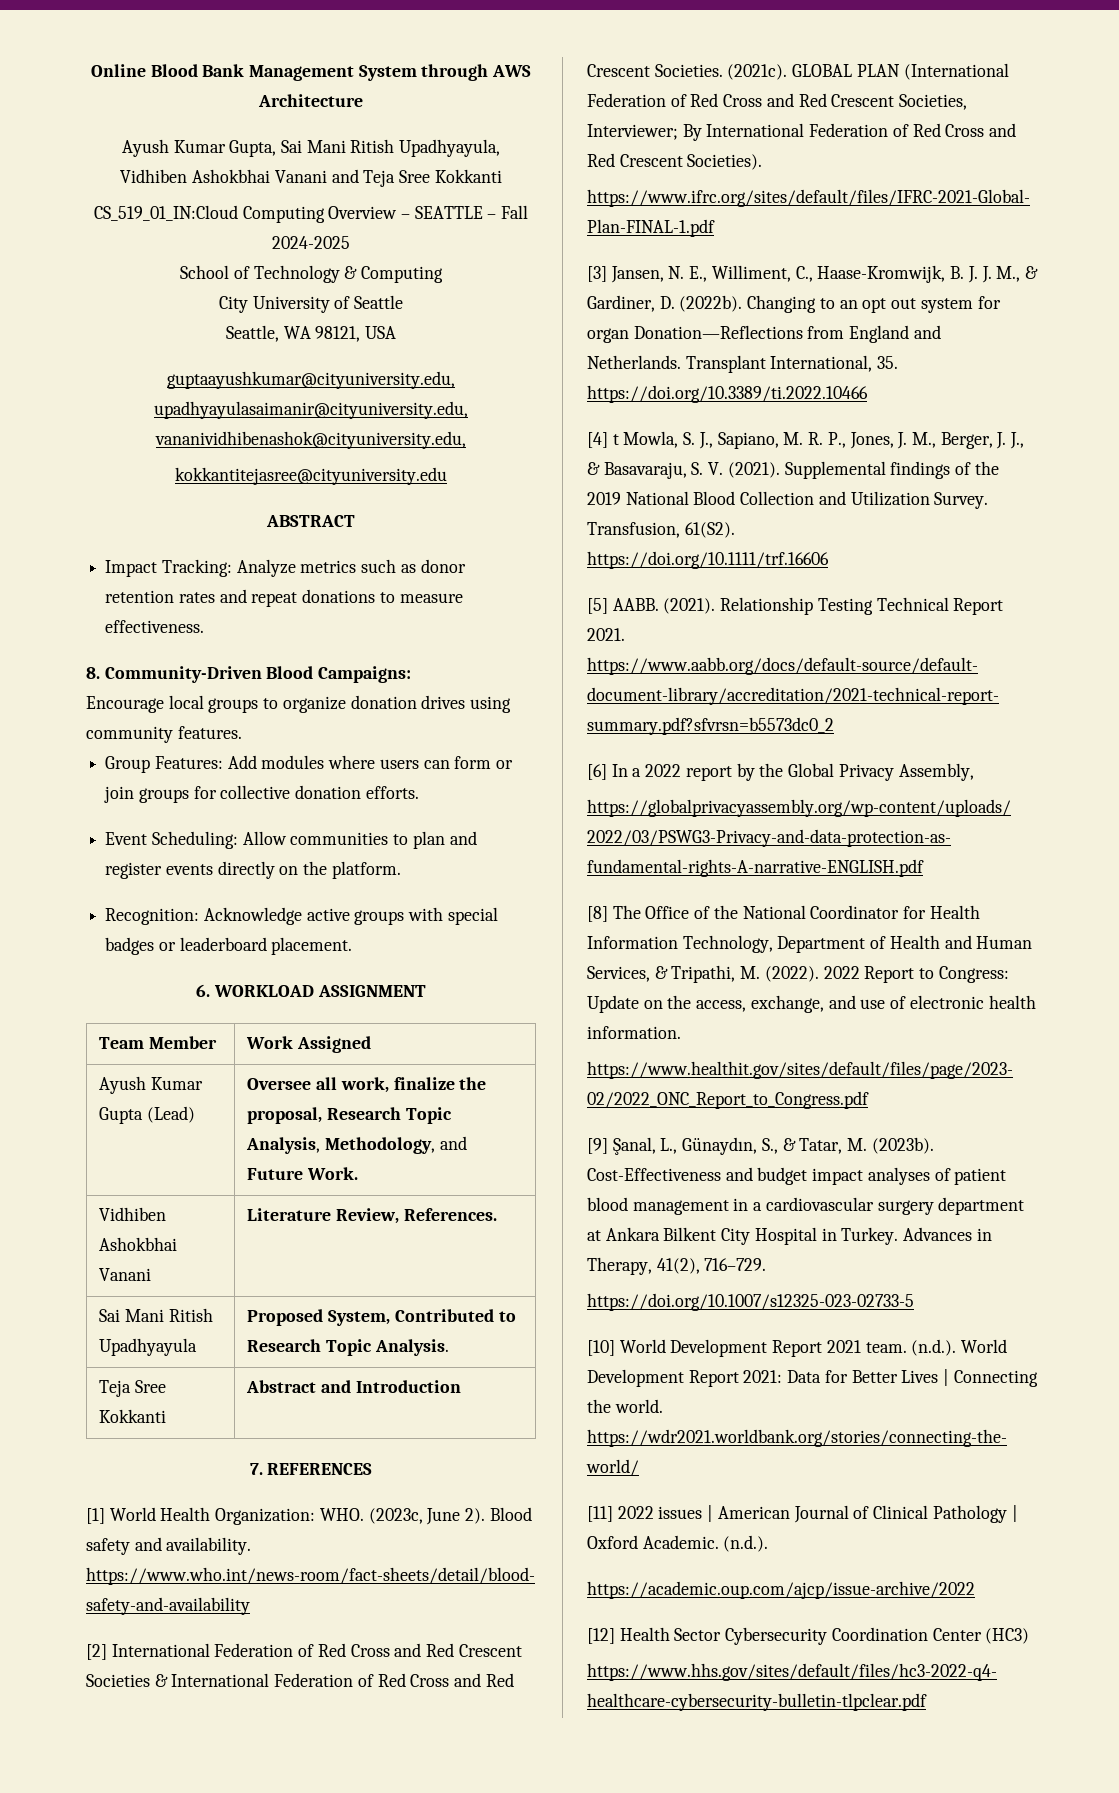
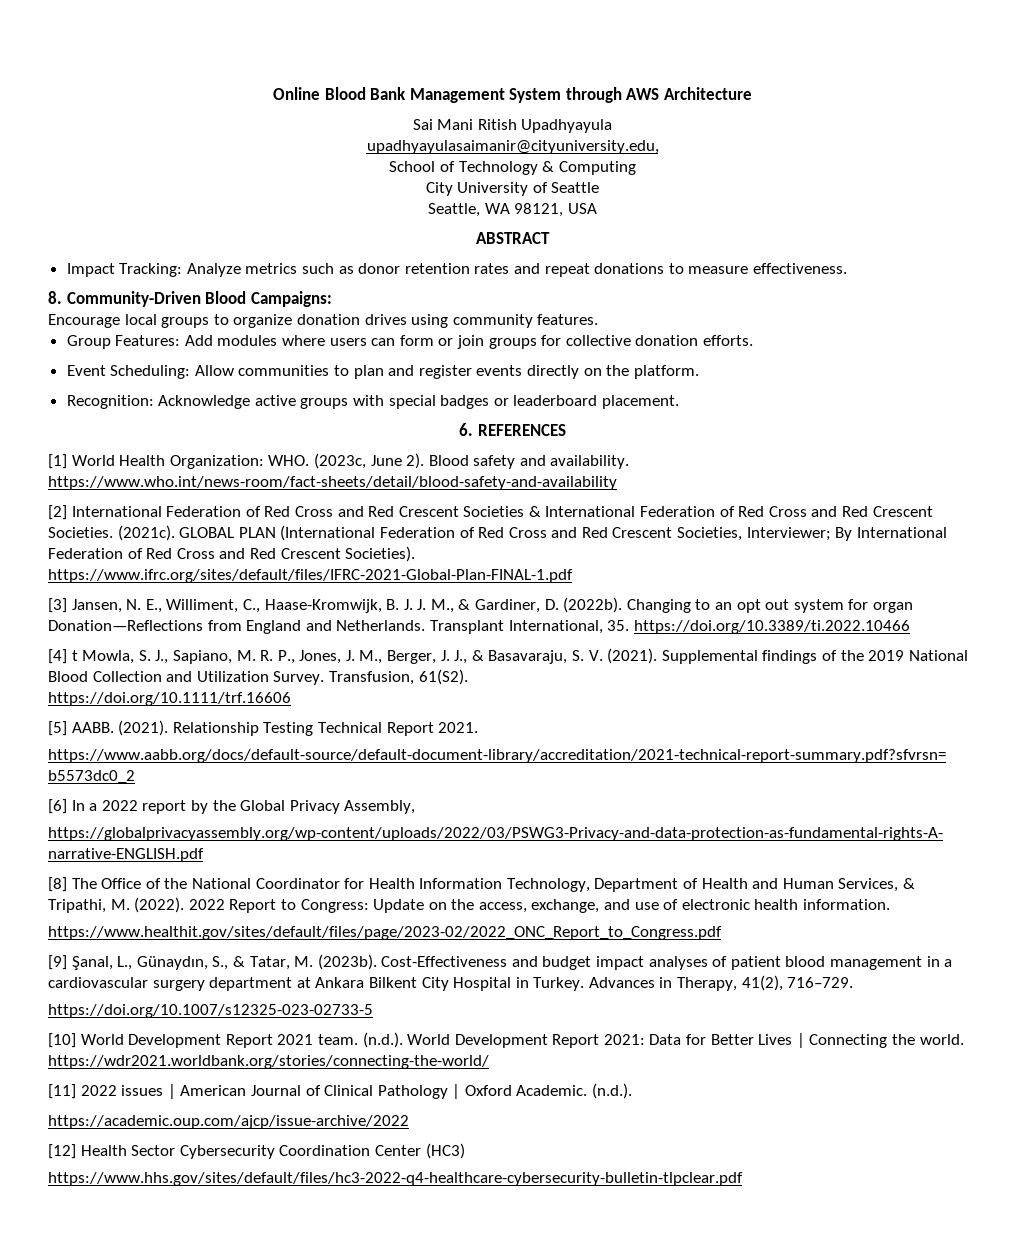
- Ayush Kumar Gupta, Sai Mani Ritish Upadhyayula, Vidhiben Ashokbhai Vanani and Teja Sree Kokkanti
- CS_519_01_IN:Cloud Computing Overview – SEATTLE – Fall 2024-2025
+ Sai Mani Ritish Upadhyayula
+ upadhyayulasaimanir@cityuniversity.edu,
- guptaayushkumar@cityuniversity.edu, upadhyayulasaimanir@cityuniversity.edu, vananividhibenashok@cityuniversity.edu,
- kokkantitejasree@cityuniversity.edu
- 6. WORKLOAD ASSIGNMENT
- Team Member | Work Assigned
- Ayush Kumar Gupta (Lead) | Oversee all work, finalize the proposal, Research Topic Analysis, Methodology, and Future Work.
- Vidhiben Ashokbhai Vanani | Literature Review, References.
- Sai Mani Ritish Upadhyayula | Proposed System, Contributed to Research Topic Analysis.
- Teja Sree Kokkanti | Abstract and Introduction
- 7. REFERENCES
+ 6. REFERENCES

